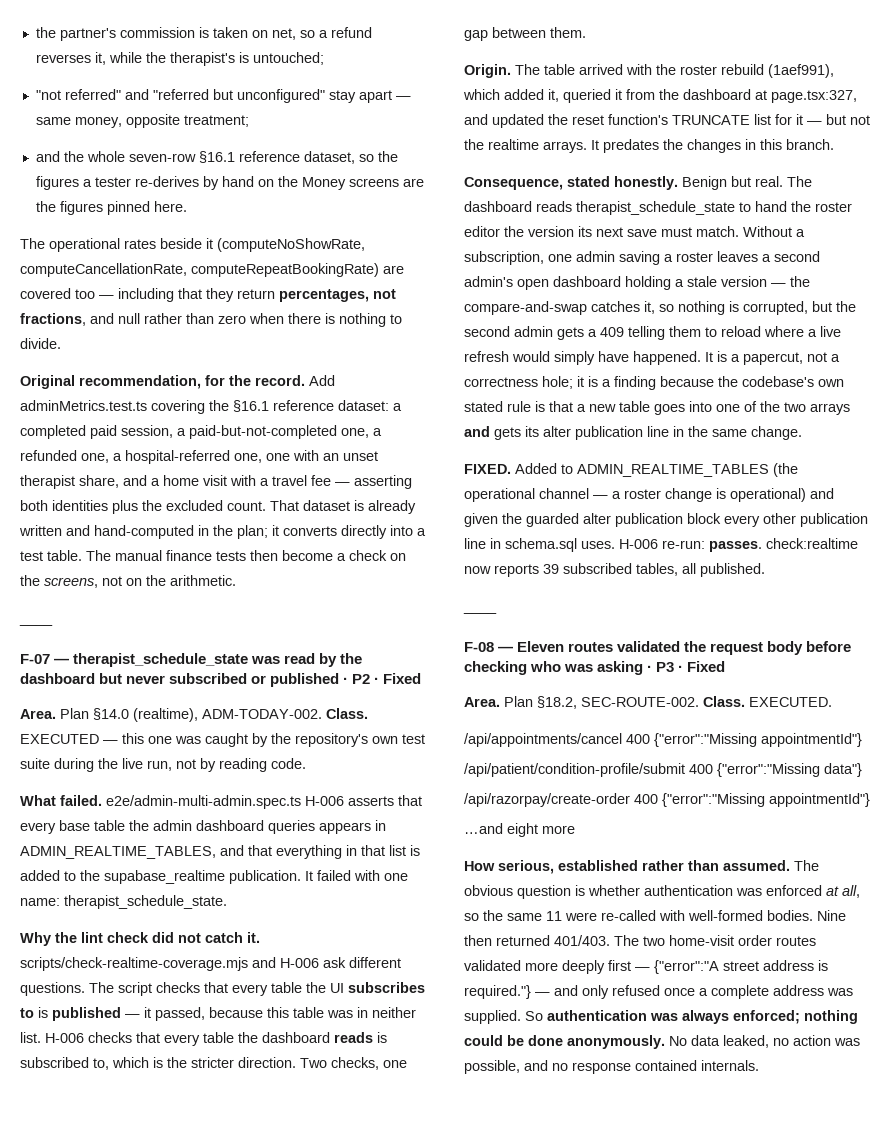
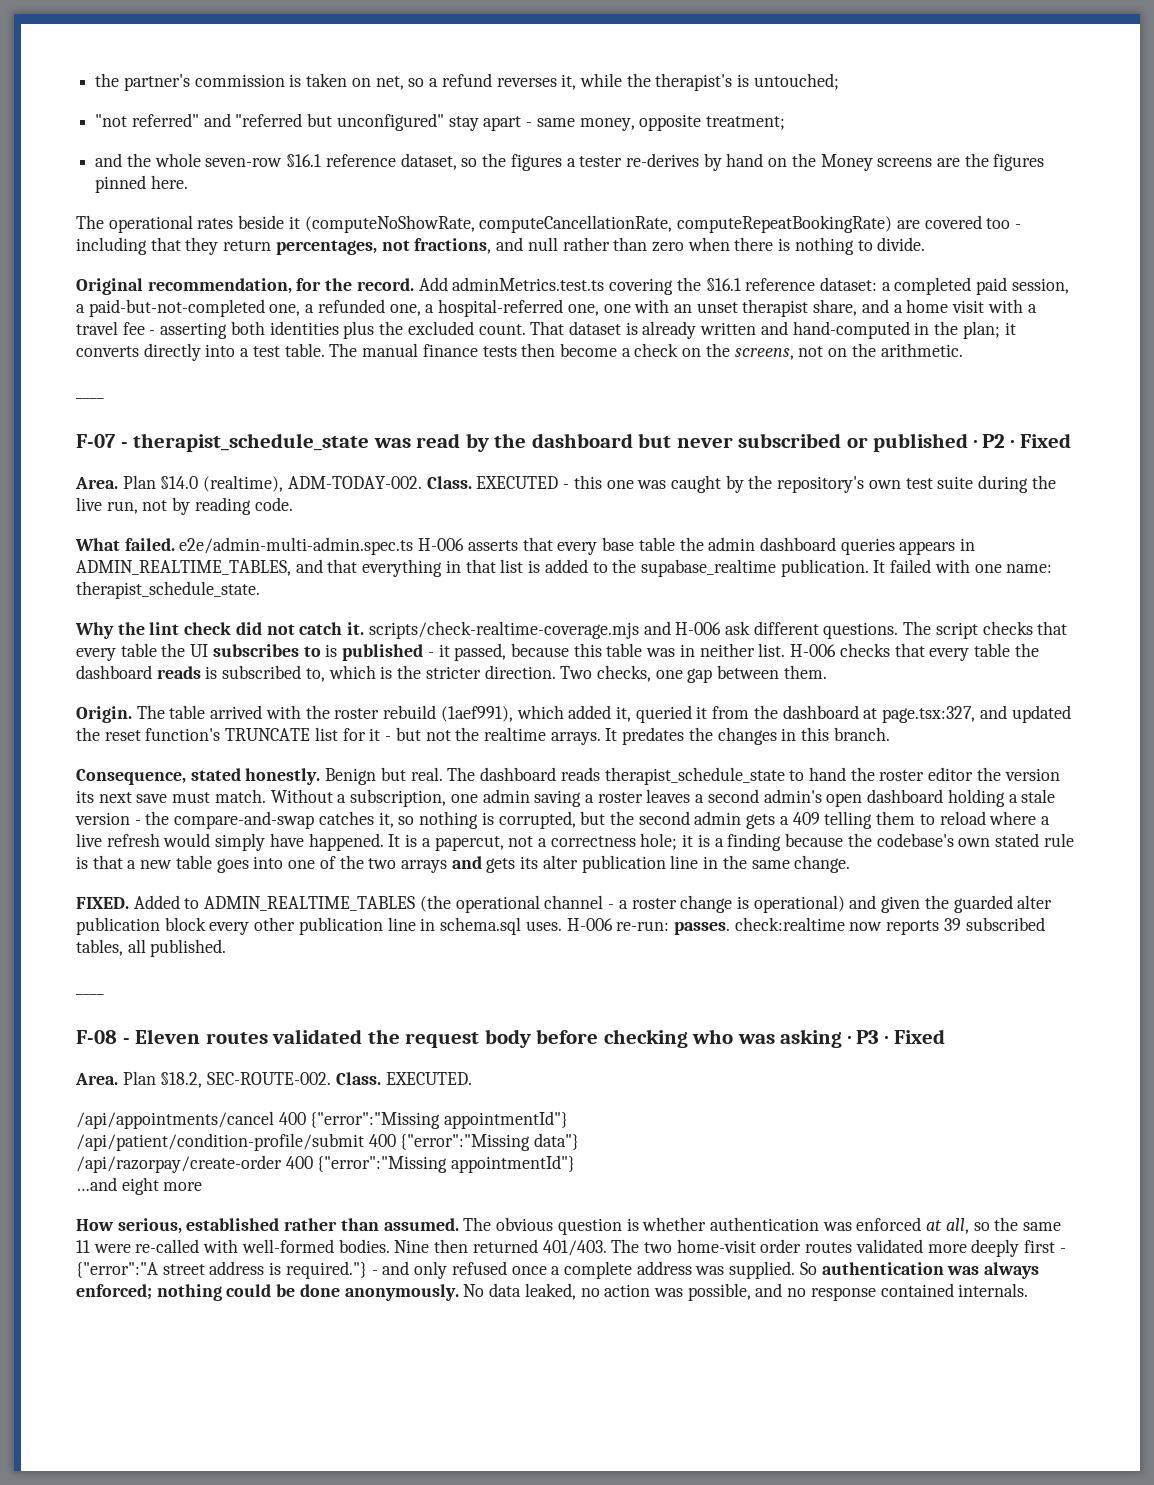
- "not referred" and "referred but unconfigured" stay apart — same money, opposite treatment;
+ "not referred" and "referred but unconfigured" stay apart - same money, opposite treatment;
- The operational rates beside it (computeNoShowRate, computeCancellationRate, computeRepeatBookingRate) are covered too — including that they return percentages, not fractions, and null rather than zero when there is nothing to divide.
+ The operational rates beside it (computeNoShowRate, computeCancellationRate, computeRepeatBookingRate) are covered too - including that they return percentages, not fractions, and null rather than zero when there is nothing to divide.
- Add adminMetrics.test.ts covering the §16.1 reference dataset: a completed paid session, a paid-but-not-completed one, a refunded one, a hospital-referred one, one with an unset therapist share, and a home visit with a travel fee — asserting both identities plus the excluded count.
+ Add adminMetrics.test.ts covering the §16.1 reference dataset: a completed paid session, a paid-but-not-completed one, a refunded one, a hospital-referred one, one with an unset therapist share, and a home visit with a travel fee - asserting both identities plus the excluded count.
- F-07 — therapist_schedule_state was read by the dashboard but never subscribed or published · P2 · Fixed
+ F-07 - therapist_schedule_state was read by the dashboard but never subscribed or published · P2 · Fixed
- EXECUTED — this one was caught by the repository's own test suite during the live run, not by reading code.
+ EXECUTED - this one was caught by the repository's own test suite during the live run, not by reading code.
- The script checks that every table the UI subscribes to is published — it passed, because this table was in neither list.
+ The script checks that every table the UI subscribes to is published - it passed, because this table was in neither list.
- The table arrived with the roster rebuild (1aef991), which added it, queried it from the dashboard at page.tsx:327, and updated the reset function's TRUNCATE list for it — but not the realtime arrays.
+ The table arrived with the roster rebuild (1aef991), which added it, queried it from the dashboard at page.tsx:327, and updated the reset function's TRUNCATE list for it - but not the realtime arrays.
- Without a subscription, one admin saving a roster leaves a second admin's open dashboard holding a stale version — the compare-and-swap catches it, so nothing is corrupted, but the second admin gets a 409 telling them to reload where a live refresh would simply have happened.
+ Without a subscription, one admin saving a roster leaves a second admin's open dashboard holding a stale version - the compare-and-swap catches it, so nothing is corrupted, but the second admin gets a 409 telling them to reload where a live refresh would simply have happened.
- Added to ADMIN_REALTIME_TABLES (the operational channel — a roster change is operational) and given the guarded alter publication block every other publication line in schema.sql uses.
+ Added to ADMIN_REALTIME_TABLES (the operational channel - a roster change is operational) and given the guarded alter publication block every other publication line in schema.sql uses.
- F-08 — Eleven routes validated the request body before checking who was asking · P3 · Fixed
+ F-08 - Eleven routes validated the request body before checking who was asking · P3 · Fixed
- The two home-visit order routes validated more deeply first — {"error":"A street address is required."} — and only refused once a complete address was supplied.
+ The two home-visit order routes validated more deeply first - {"error":"A street address is required."} - and only refused once a complete address was supplied.

